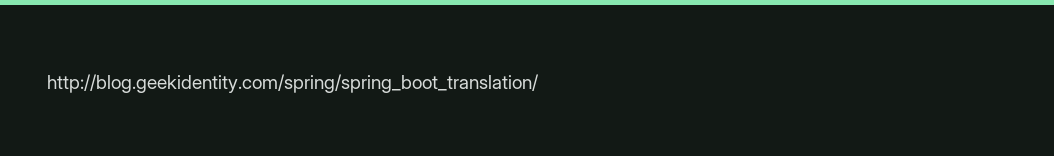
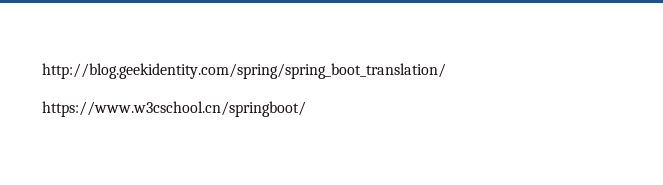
+ https://www.w3cschool.cn/springboot/

